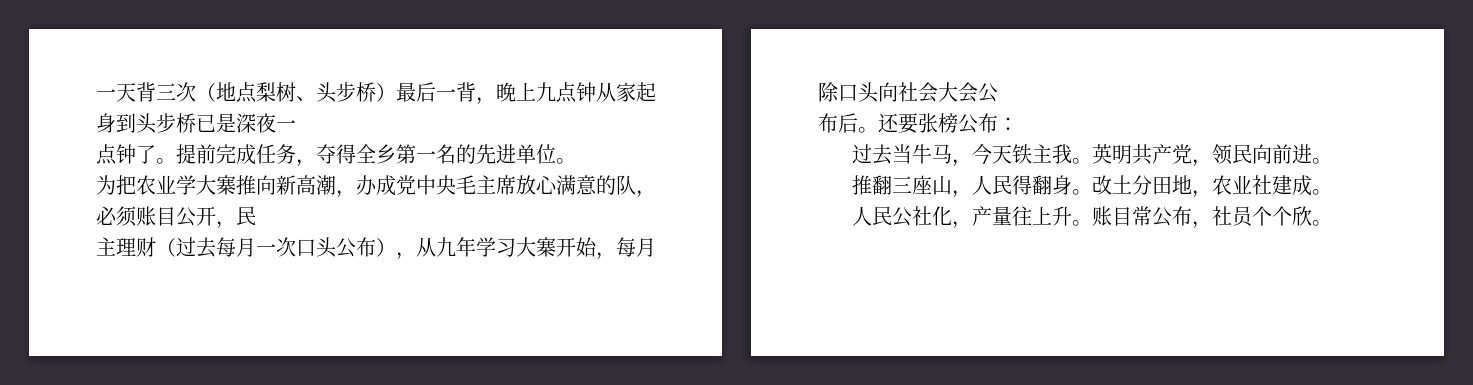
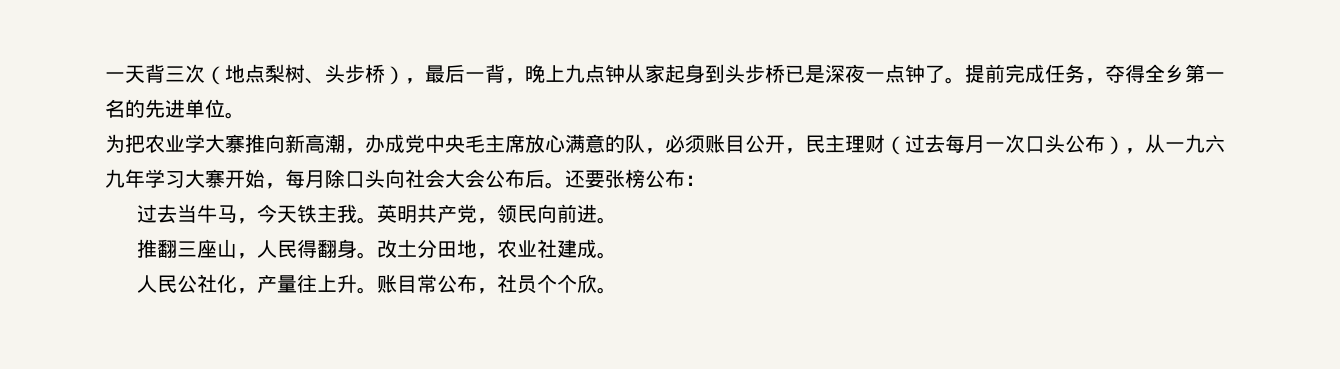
- 一天背三次（地点梨树、头步桥）最后一背，晚上九点钟从家起身到头步桥已是深夜一
- 点钟了。
+ 一天背三次（地点梨树、头步桥），最后一背，晚上九点钟从家起身到头步桥已是深夜一点钟了。
- 为把农业学大寨推向新高潮，办成党中央毛主席放心满意的队，必须账目公开，民
- 主理财（过去每月一次口头公布），从九年学习大寨开始，每月除口头向社会大会公
- 布后。
+ 为把农业学大寨推向新高潮，办成党中央毛主席放心满意的队，必须账目公开，民主理财（过去每月一次口头公布），从一九六九年学习大寨开始，每月除口头向社会大会公布后。

